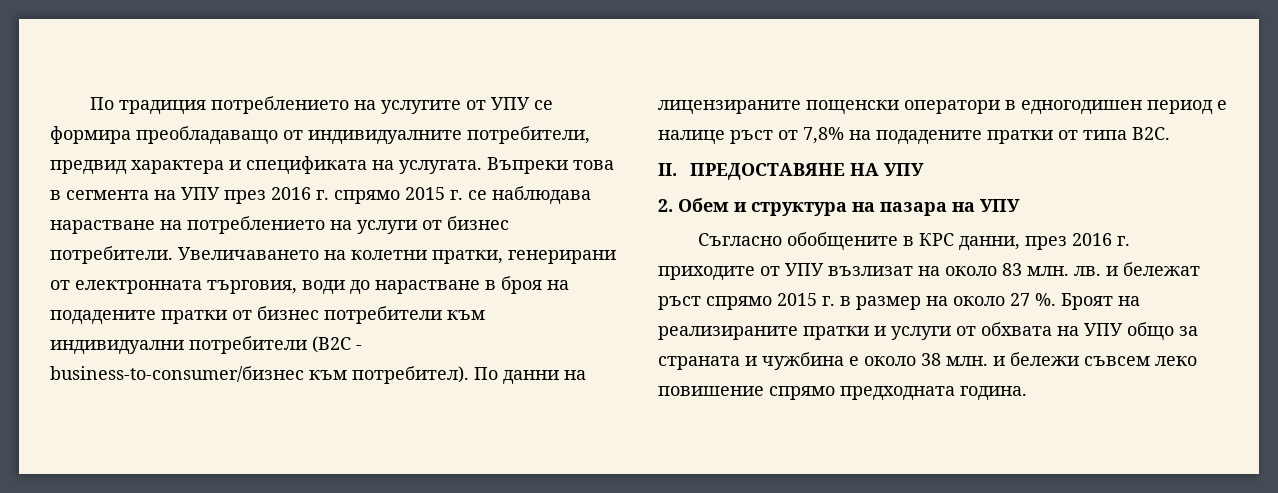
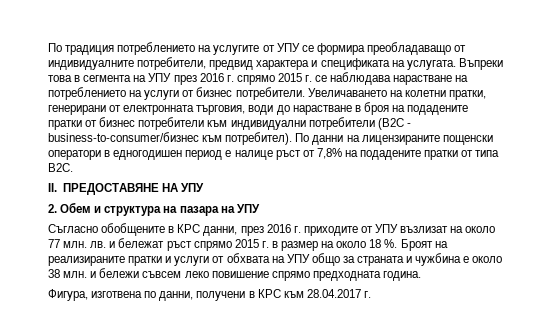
- Съгласно обобщените в КРС данни, през 2016 г. приходите от УПУ възлизат на около 83 млн. лв. и бележат ръст спрямо 2015 г. в размер на около 27 %.
+ Съгласно обобщените в КРС данни, през 2016 г. приходите от УПУ възлизат на около 77 млн. лв. и бележат ръст спрямо 2015 г. в размер на около 18 %.
+ Фигура, изготвена по данни, получени в КРС към 28.04.2017 г.

